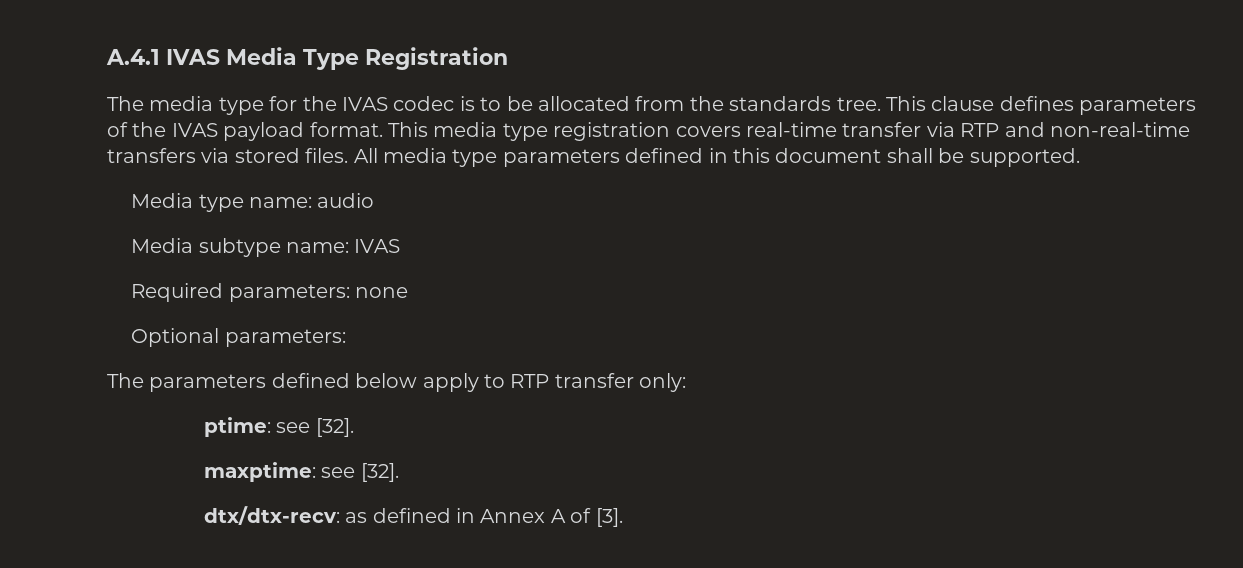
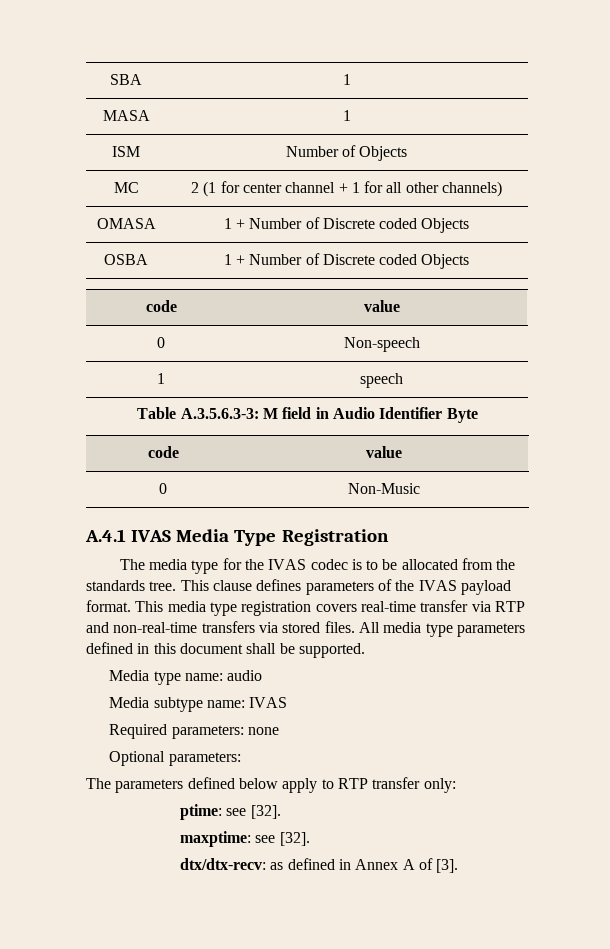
+ SBA | 1
+ MASA | 1
+ ISM | Number of Objects
+ MC | 2 (1 for center channel + 1 for all other channels)
+ OMASA | 1 + Number of Discrete coded Objects
+ OSBA | 1 + Number of Discrete coded Objects
+ code | value
+ 0 | Non-speech
+ 1 | speech
+ Table A.3.5.6.3-3: M field in Audio Identifier Byte
+ code | value
+ 0 | Non-Music

